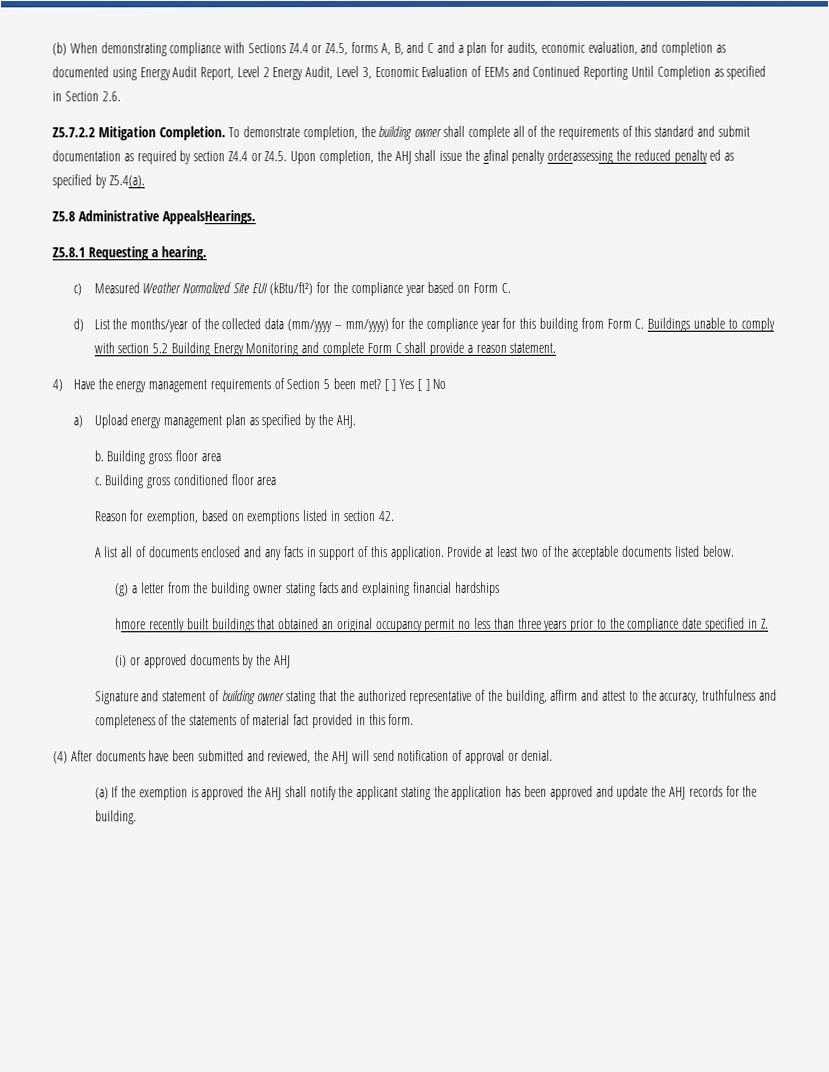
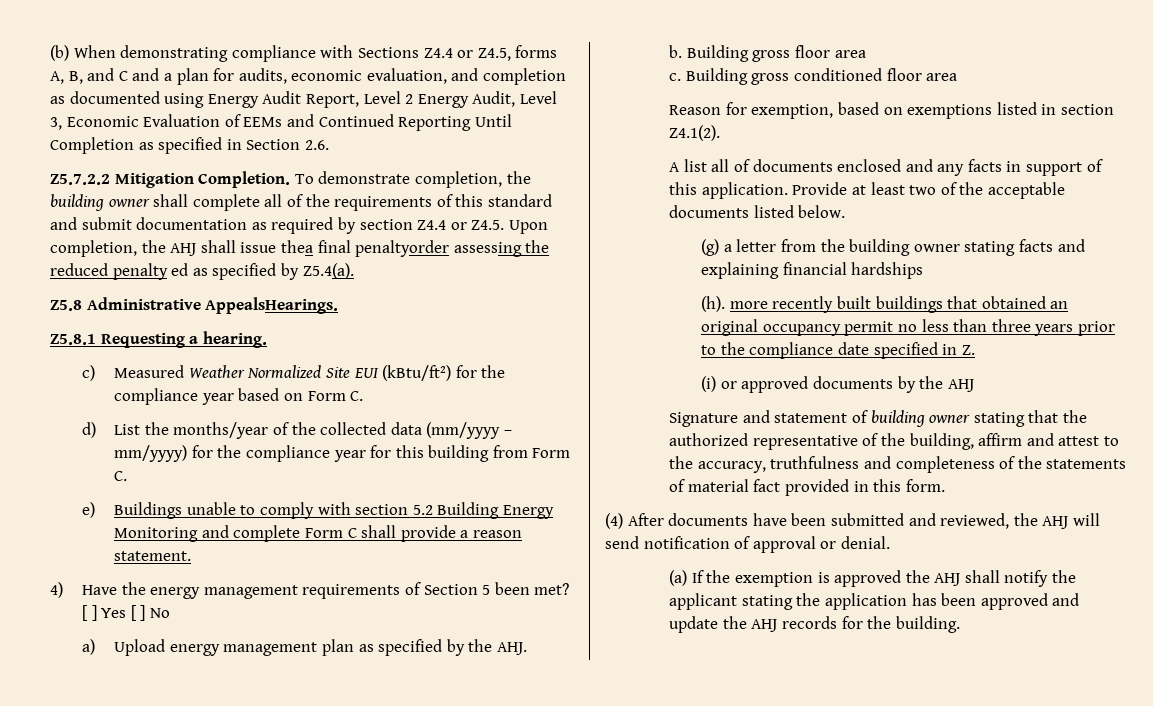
- To demonstrate completion, the building owner shall complete all of the requirements of this standard and submit documentation as required by section Z4.4 or Z4.5. Upon completion, the AHJ shall issue the afinal penalty orderassessing the reduced penalty ed as specified by Z5.4(a).
+ To demonstrate completion, the building owner shall complete all of the requirements of this standard and submit documentation as required by section Z4.4 or Z4.5. Upon completion, the AHJ shall issue thea final penaltyorder assessing the reduced penalty ed as specified by Z5.4(a).
- d) List the months/year of the collected data (mm/yyyy – mm/yyyy) for the compliance year for this building from Form C. Buildings unable to comply with section 5.2 Building Energy Monitoring and complete Form C shall provide a reason statement.
+ d) List the months/year of the collected data (mm/yyyy – mm/yyyy) for the compliance year for this building from Form C.
+ e) Buildings unable to comply with section 5.2 Building Energy Monitoring and complete Form C shall provide a reason statement.
- Reason for exemption, based on exemptions listed in section 42.
+ Reason for exemption, based on exemptions listed in section Z4.1(2).
- hmore recently built buildings that obtained an original occupancy permit no less than three years prior to the compliance date specified in Z.
+ (h). more recently built buildings that obtained an original occupancy permit no less than three years prior to the compliance date specified in Z.

